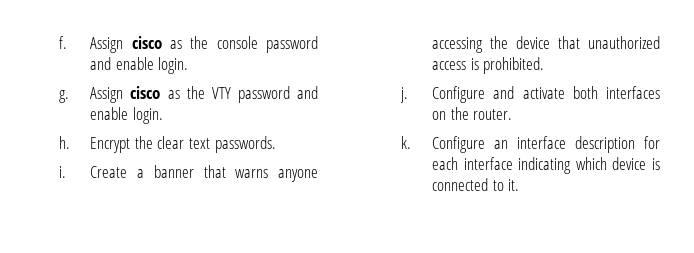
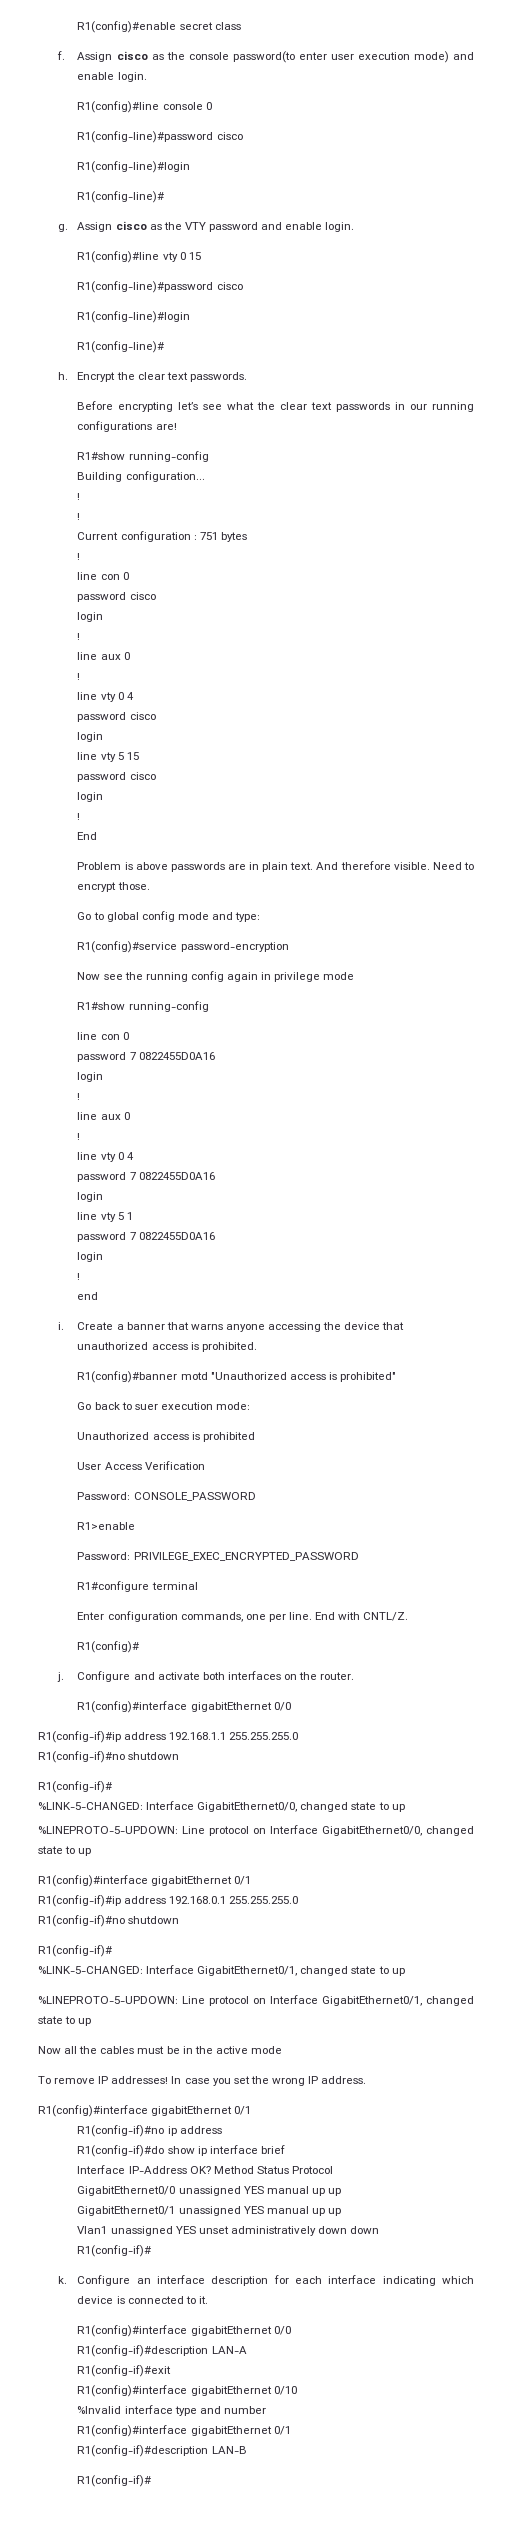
+ R1(config)#enable secret class
- Assign cisco as the console password and enable login.
+ Assign cisco as the console password(to enter user execution mode) and enable login.
+ R1(config)#line console 0
+ R1(config-line)#password cisco
+ R1(config-line)#login
+ R1(config-line)#
+ R1(config)#line vty 0 15
+ R1(config-line)#password cisco
+ R1(config-line)#login
+ R1(config-line)#
+ Before encrypting let’s see what the clear text passwords in our running configurations are!
+ R1#show running-config
+ Building configuration...
+ !
+ !
+ Current configuration : 751 bytes
+ !
+ line con 0
+ password cisco
+ login
+ !
+ line aux 0
+ !
+ line vty 0 4
+ password cisco
+ login
+ line vty 5 15
+ password cisco
+ login
+ !
+ End
+ Problem is above passwords are in plain text. And therefore visible. Need to encrypt those.
+ Go to global config mode and type:
+ R1(config)#service password-encryption
+ Now see the running config again in privilege mode
+ R1#show running-config
+ line con 0
+ password 7 0822455D0A16
+ login
+ !
+ line aux 0
+ !
+ line vty 0 4
+ password 7 0822455D0A16
+ login
+ line vty 5 1
+ password 7 0822455D0A16
+ login
+ !
+ end
+ R1(config)#banner motd "Unauthorized access is prohibited"
+ Go back to suer execution mode:
+ Unauthorized access is prohibited
+ User Access Verification
+ Password: CONSOLE_PASSWORD
+ R1>enable
+ Password: PRIVILEGE_EXEC_ENCRYPTED_PASSWORD
+ R1#configure terminal
+ Enter configuration commands, one per line. End with CNTL/Z.
+ R1(config)#
  Configure and activate both interfaces on the router.
+ R1(config)#interface gigabitEthernet 0/0
+ R1(config-if)#ip address 192.168.1.1 255.255.255.0
+ R1(config-if)#no shutdown
+ R1(config-if)#
+ %LINK-5-CHANGED: Interface GigabitEthernet0/0, changed state to up
+ %LINEPROTO-5-UPDOWN: Line protocol on Interface GigabitEthernet0/0, changed state to up
+ R1(config)#interface gigabitEthernet 0/1
+ R1(config-if)#ip address 192.168.0.1 255.255.255.0
+ R1(config-if)#no shutdown
+ R1(config-if)#
+ %LINK-5-CHANGED: Interface GigabitEthernet0/1, changed state to up
+ %LINEPROTO-5-UPDOWN: Line protocol on Interface GigabitEthernet0/1, changed state to up
+ Now all the cables must be in the active mode
+ To remove IP addresses! In case you set the wrong IP address.
+ R1(config)#interface gigabitEthernet 0/1
+ R1(config-if)#no ip address
+ R1(config-if)#do show ip interface brief
+ Interface IP-Address OK? Method Status Protocol
+ GigabitEthernet0/0 unassigned YES manual up up
+ GigabitEthernet0/1 unassigned YES manual up up
+ Vlan1 unassigned YES unset administratively down down
+ R1(config-if)#
  Configure an interface description for each interface indicating which device is connected to it.
+ R1(config)#interface gigabitEthernet 0/0
+ R1(config-if)#description LAN-A
+ R1(config-if)#exit
+ R1(config)#interface gigabitEthernet 0/10
+ %Invalid interface type and number
+ R1(config)#interface gigabitEthernet 0/1
+ R1(config-if)#description LAN-B
+ R1(config-if)#

